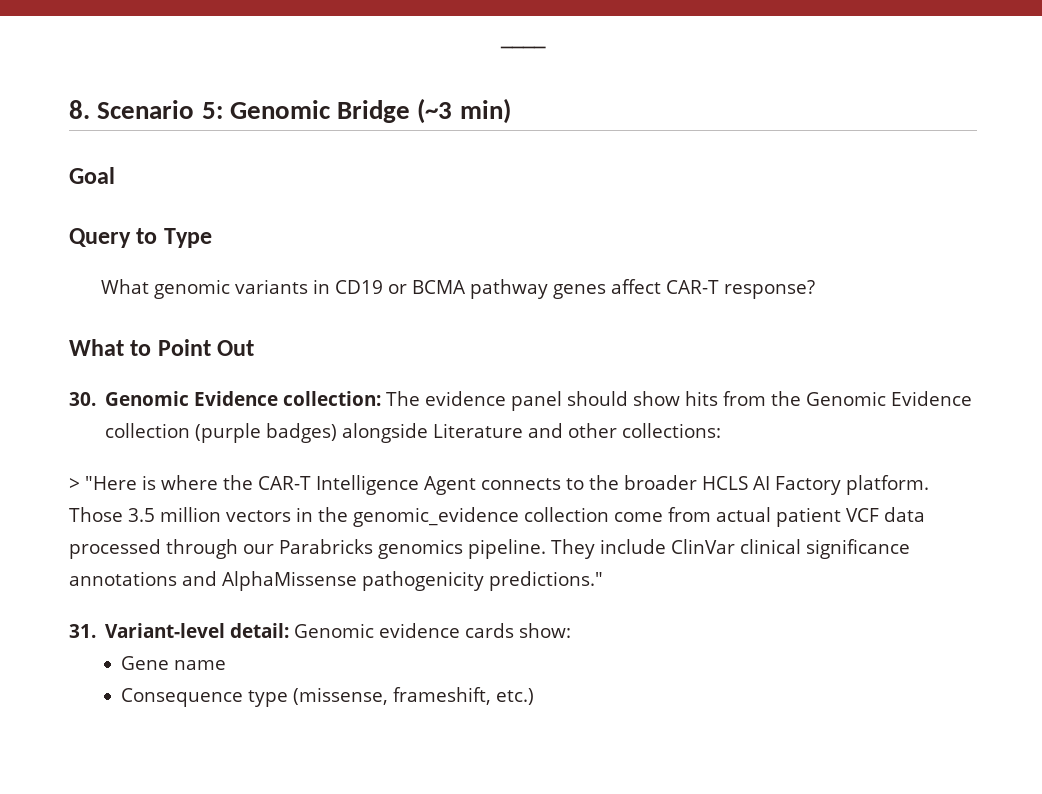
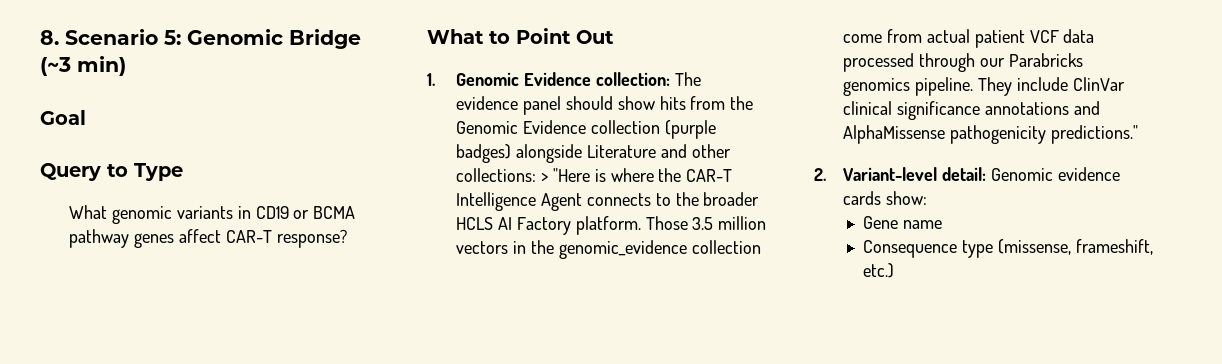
- ────
- 30. Genomic Evidence collection: The evidence panel should show hits from the Genomic Evidence collection (purple badges) alongside Literature and other collections:
- > "Here is where the CAR-T Intelligence Agent connects to the broader HCLS AI Factory platform.
+ 1. Genomic Evidence collection: The evidence panel should show hits from the Genomic Evidence collection (purple badges) alongside Literature and other collections: > "Here is where the CAR-T Intelligence Agent connects to the broader HCLS AI Factory platform.
- 31. Variant-level detail: Genomic evidence cards show:
+ 2. Variant-level detail: Genomic evidence cards show:

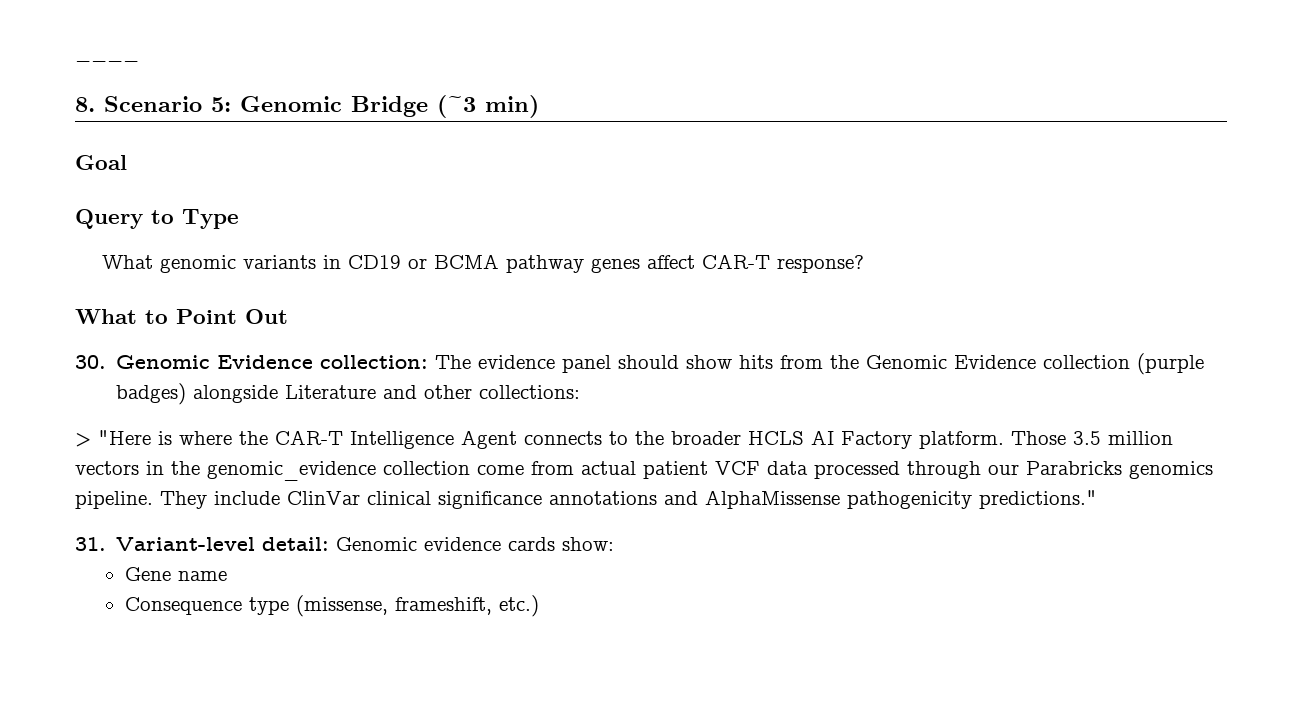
+ ____
- 1. Genomic Evidence collection: The evidence panel should show hits from the Genomic Evidence collection (purple badges) alongside Literature and other collections: > "Here is where the CAR-T Intelligence Agent connects to the broader HCLS AI Factory platform.
+ 30. Genomic Evidence collection: The evidence panel should show hits from the Genomic Evidence collection (purple badges) alongside Literature and other collections:
+ > "Here is where the CAR-T Intelligence Agent connects to the broader HCLS AI Factory platform.
- 2. Variant-level detail: Genomic evidence cards show:
+ 31. Variant-level detail: Genomic evidence cards show:

